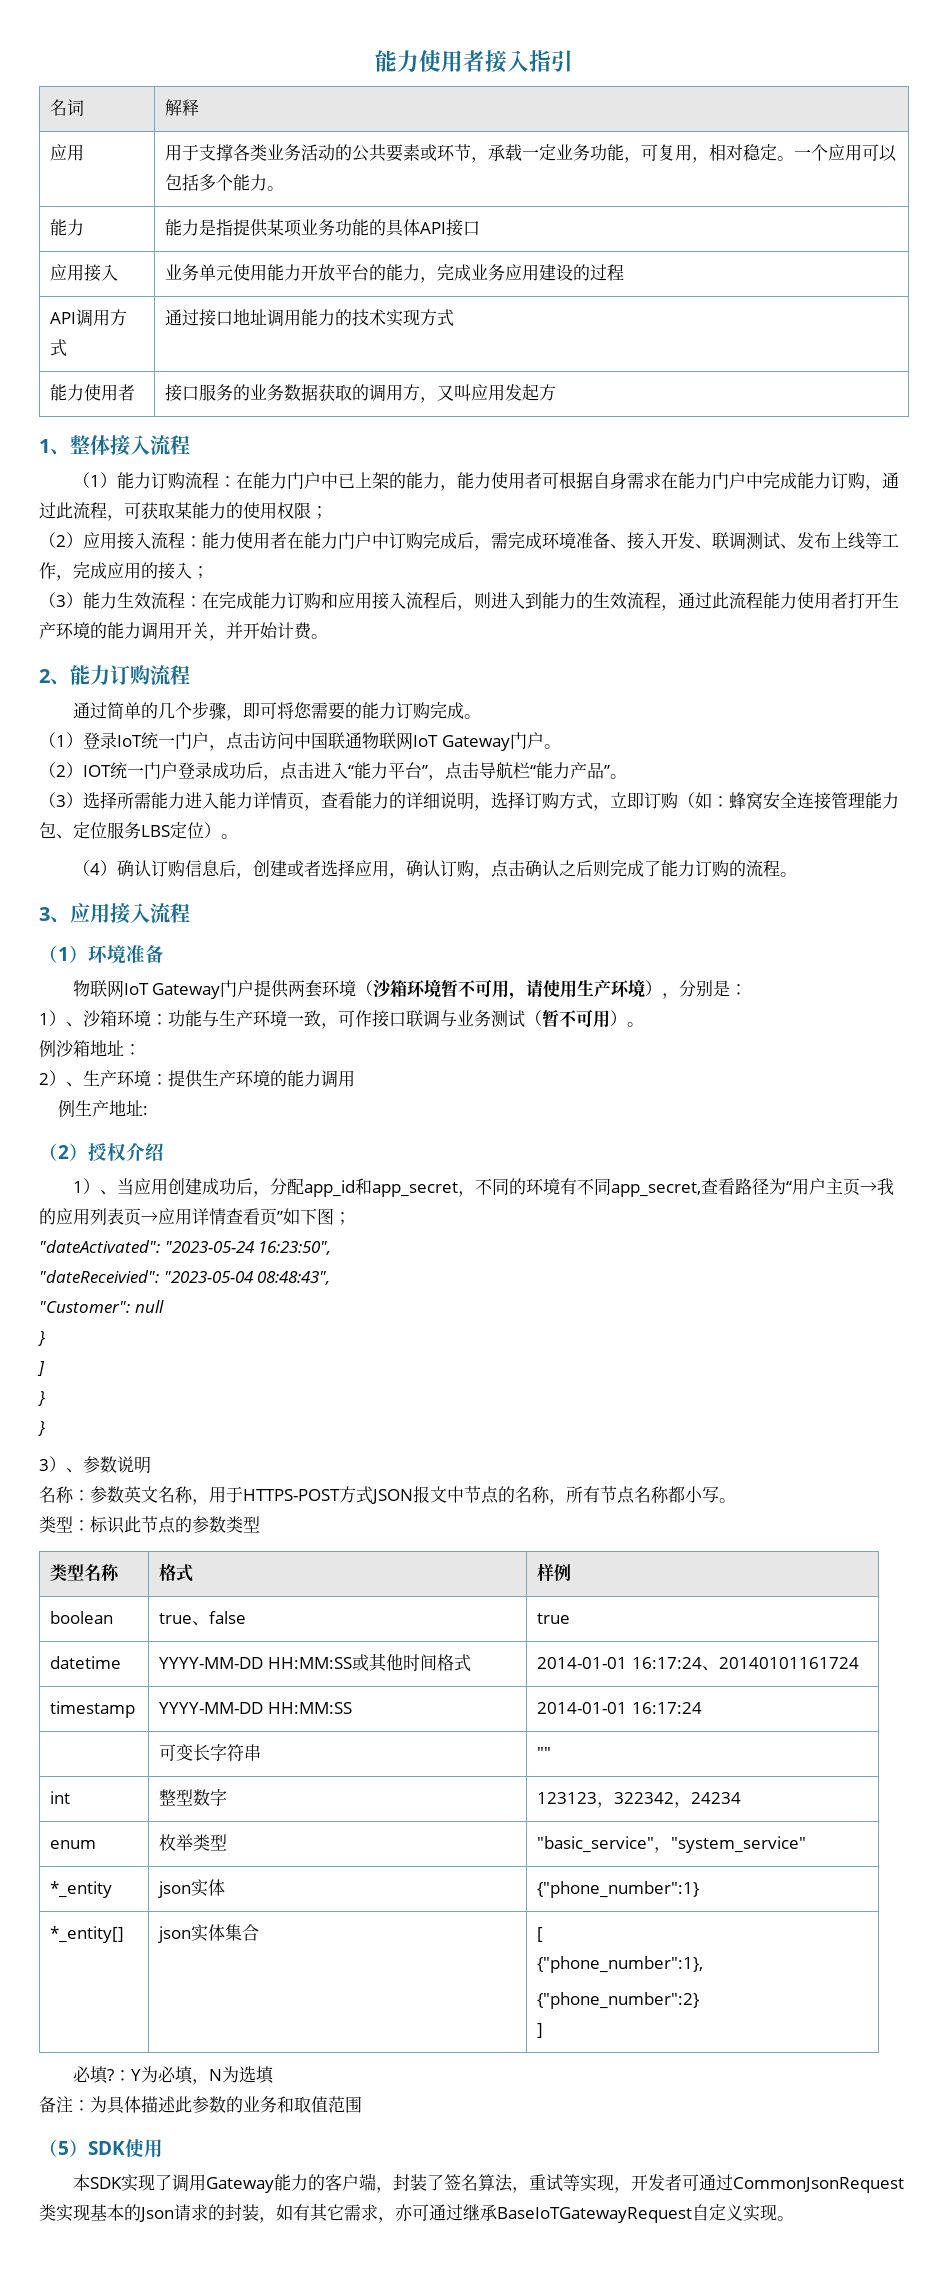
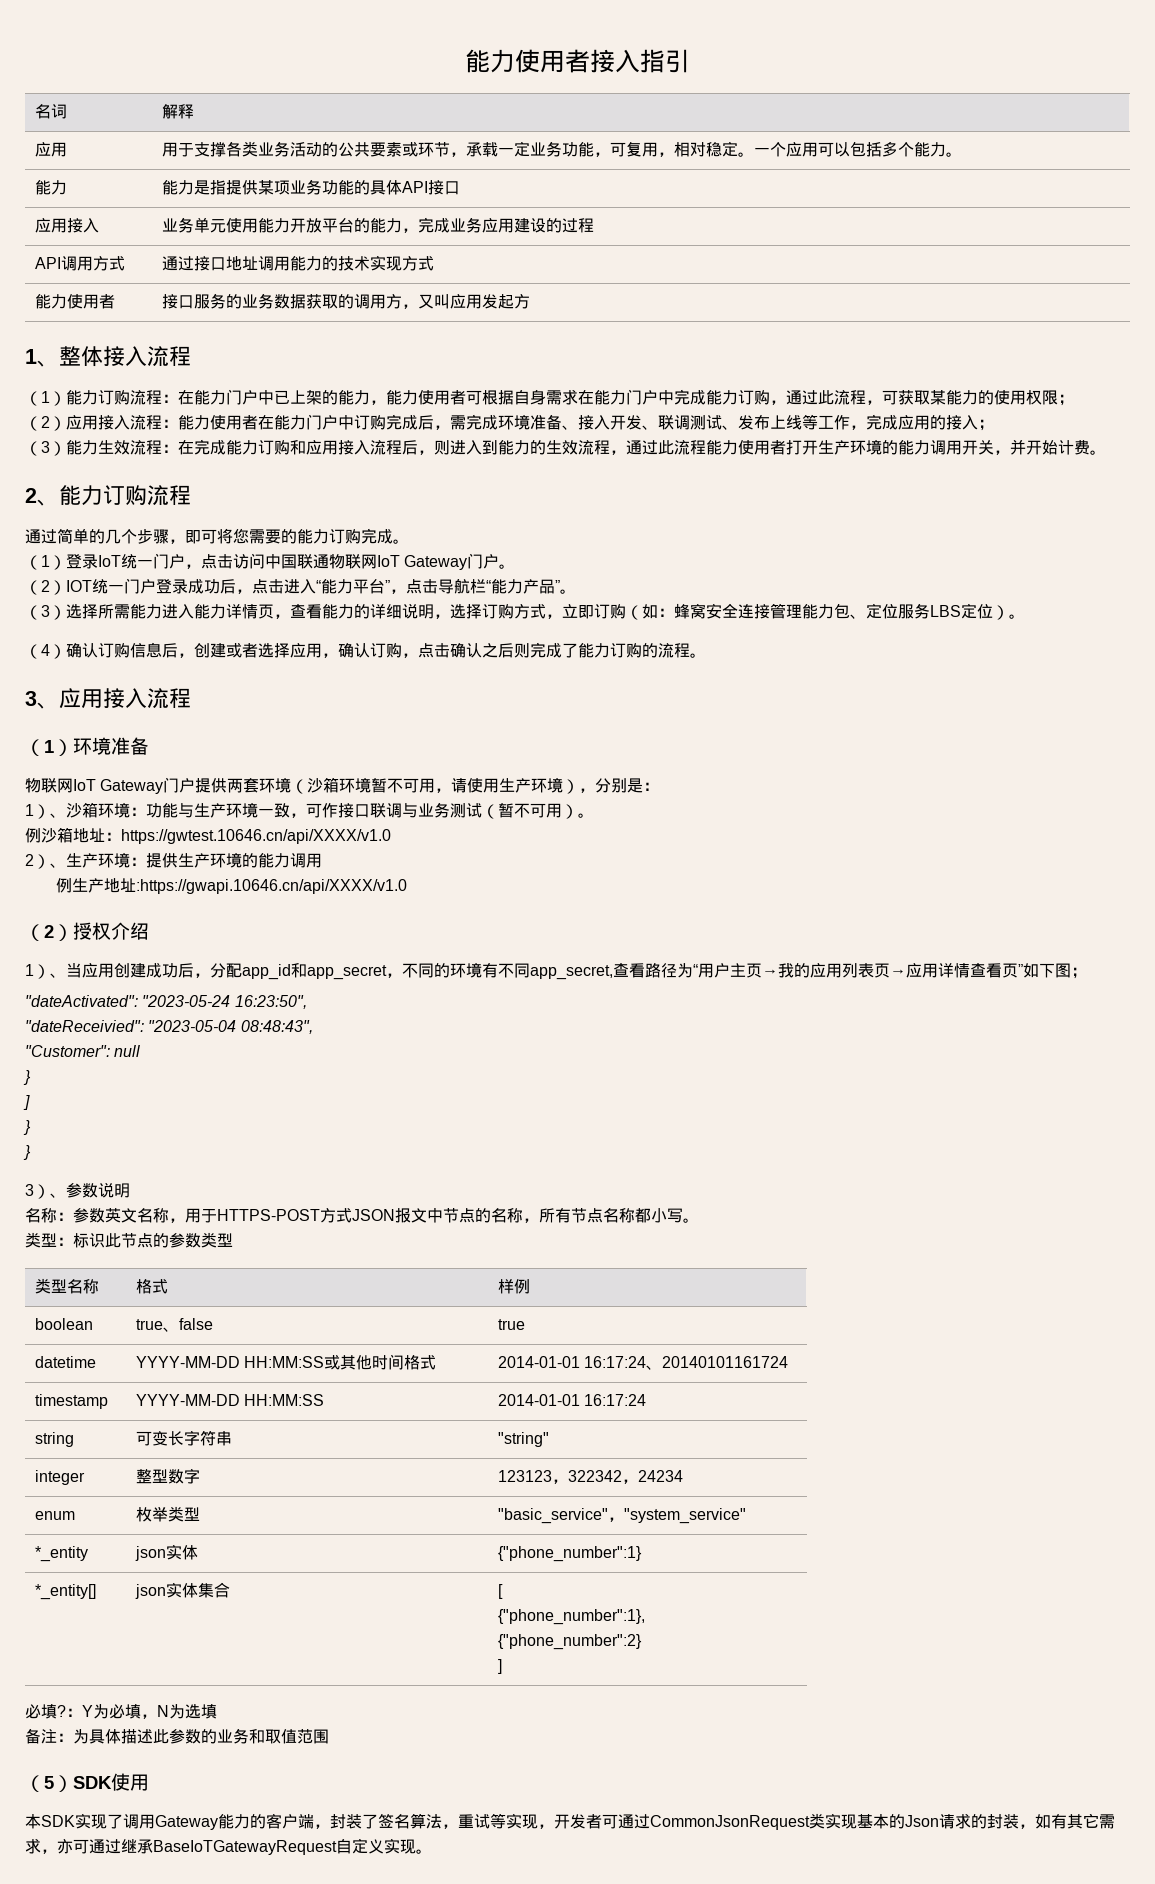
- 例沙箱地址：
+ 例沙箱地址：https://gwtest.10646.cn/api/XXXX/v1.0
- 例生产地址:
+ 例生产地址:https://gwapi.10646.cn/api/XXXX/v1.0
- | 可变长字符串 | ""
- int | 整型数字 | 123123，322342，24234
+ string | 可变长字符串 | "string"
+ integer | 整型数字 | 123123，322342，24234

